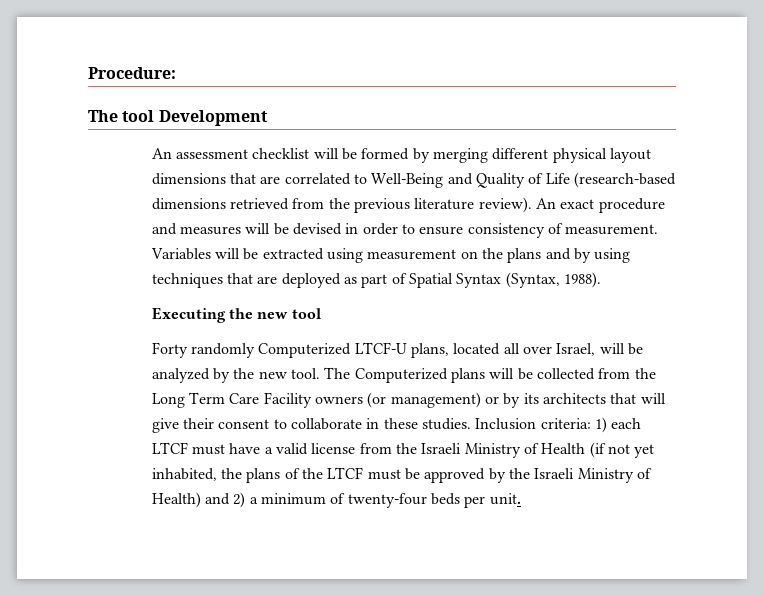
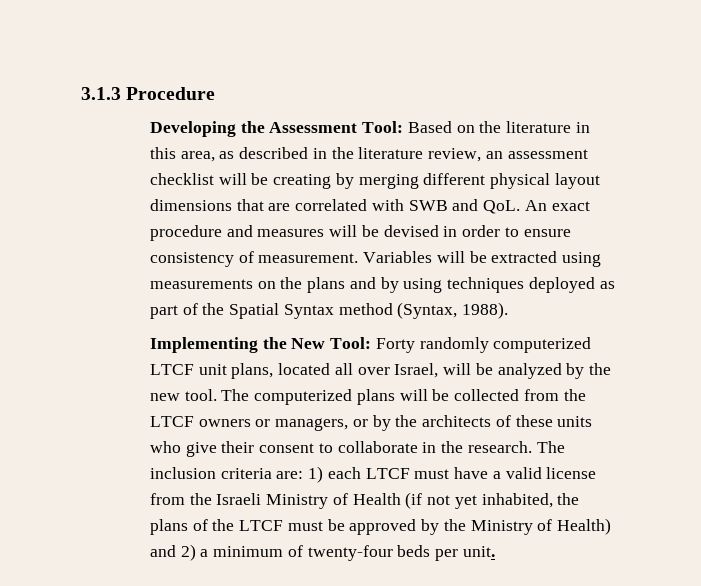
- Procedure:
- The tool Development
- An assessment checklist will be formed by merging different physical layout dimensions that are correlated to Well-Being and Quality of Life (research-based dimensions retrieved from the previous literature review). An exact procedure and measures will be devised in order to ensure consistency of measurement.
+ 3.1.3 Procedure
+ Developing the Assessment Tool: Based on the literature in this area, as described in the literature review, an assessment checklist will be creating by merging different physical layout dimensions that are correlated with SWB and QoL. An exact procedure and measures will be devised in order to ensure consistency of measurement.
- Variables will be extracted using measurement on the plans and by using techniques that are deployed as part of Spatial Syntax (Syntax, 1988).
+ Variables will be extracted using measurements on the plans and by using techniques deployed as part of the Spatial Syntax method (Syntax, 1988).
- Executing the new tool
- Forty randomly Computerized LTCF-U plans, located all over Israel, will be analyzed by the new tool.
+ Implementing the New Tool: Forty randomly computerized LTCF unit plans, located all over Israel, will be analyzed by the new tool.
- The Computerized plans will be collected from the Long Term Care Facility owners (or management) or by its architects that will give their consent to collaborate in these studies. Inclusion criteria: 1) each LTCF must have a valid license from the Israeli Ministry of Health (if not yet inhabited, the plans of the LTCF must be approved by the Israeli Ministry of Health) and 2) a minimum of twenty-four beds per unit.
+ The computerized plans will be collected from the LTCF owners or managers, or by the architects of these units who give their consent to collaborate in the research. The inclusion criteria are: 1) each LTCF must have a valid license from the Israeli Ministry of Health (if not yet inhabited, the plans of the LTCF must be approved by the Ministry of Health) and 2) a minimum of twenty-four beds per unit.

